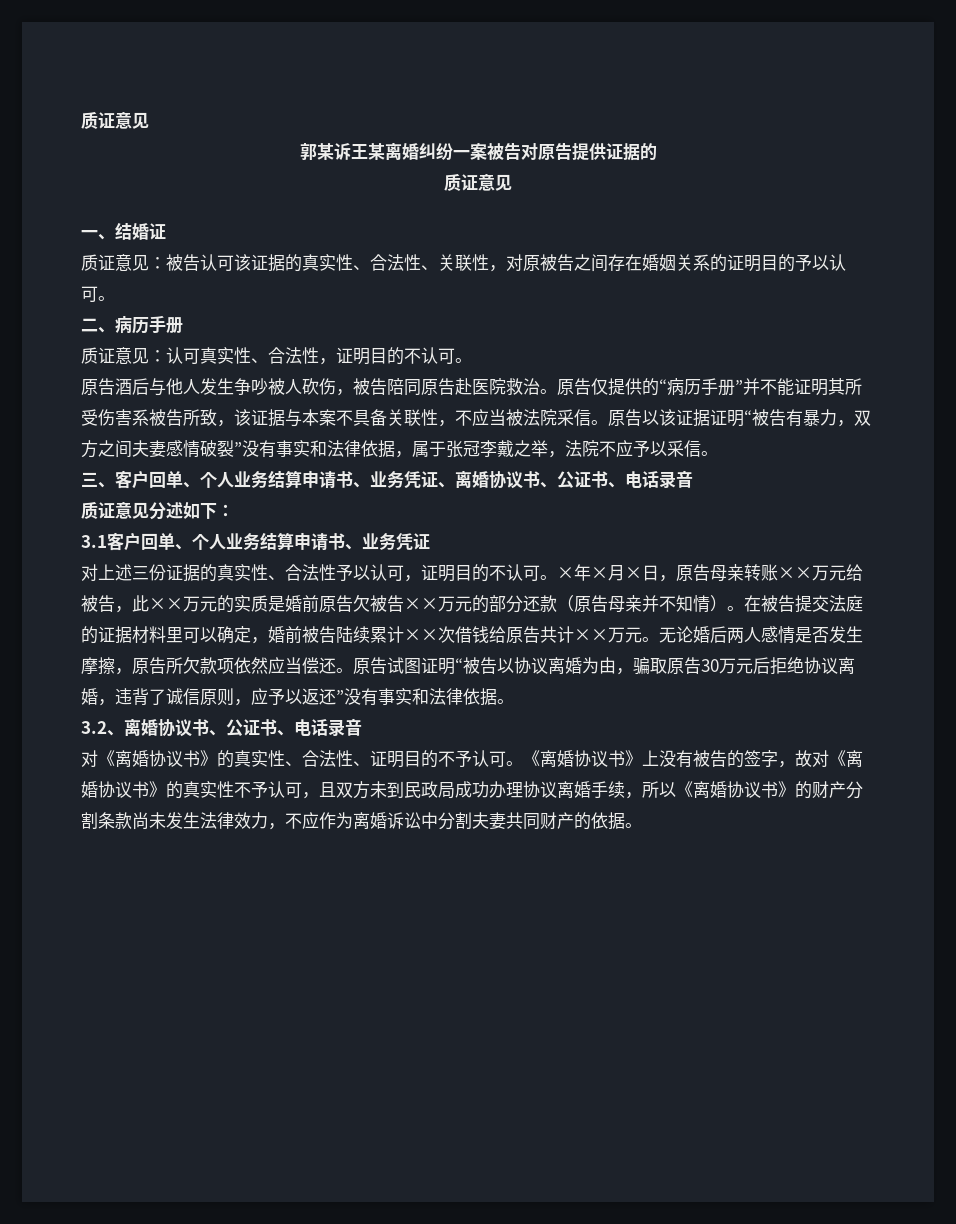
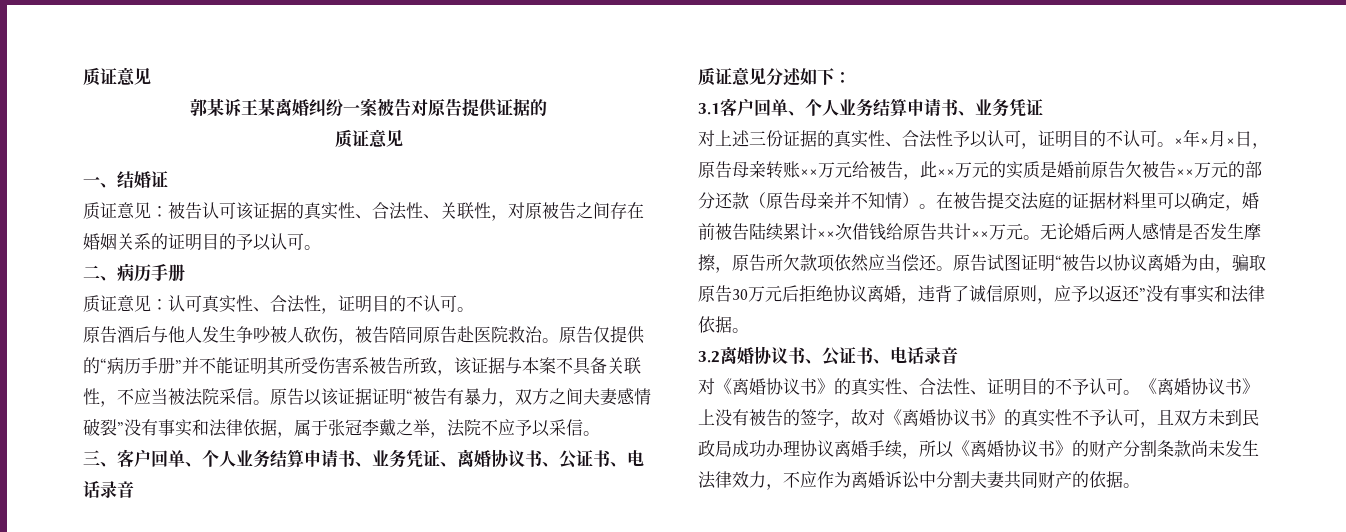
- 3.2、离婚协议书、公证书、电话录音
+ 3.2离婚协议书、公证书、电话录音

